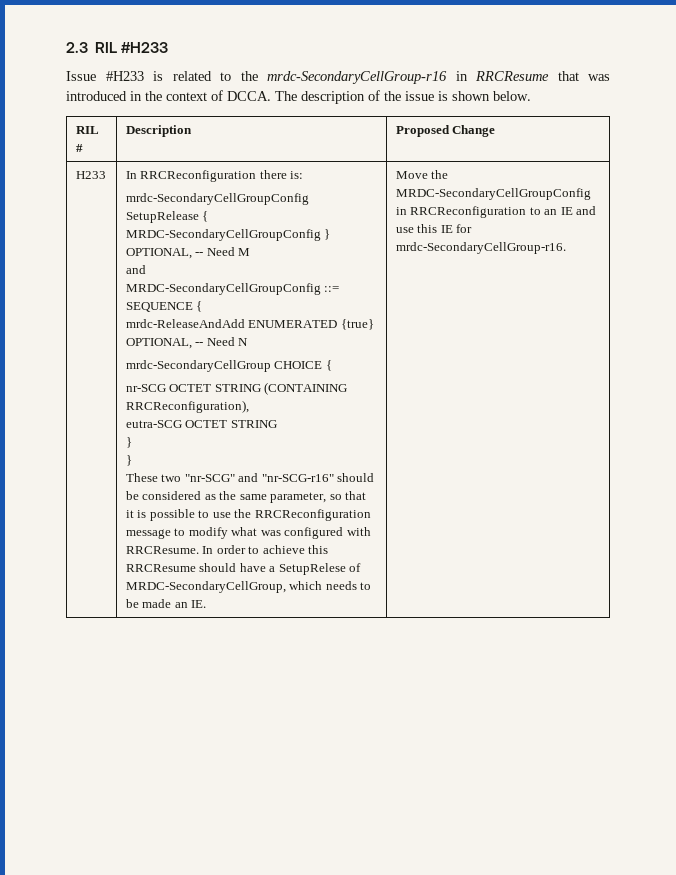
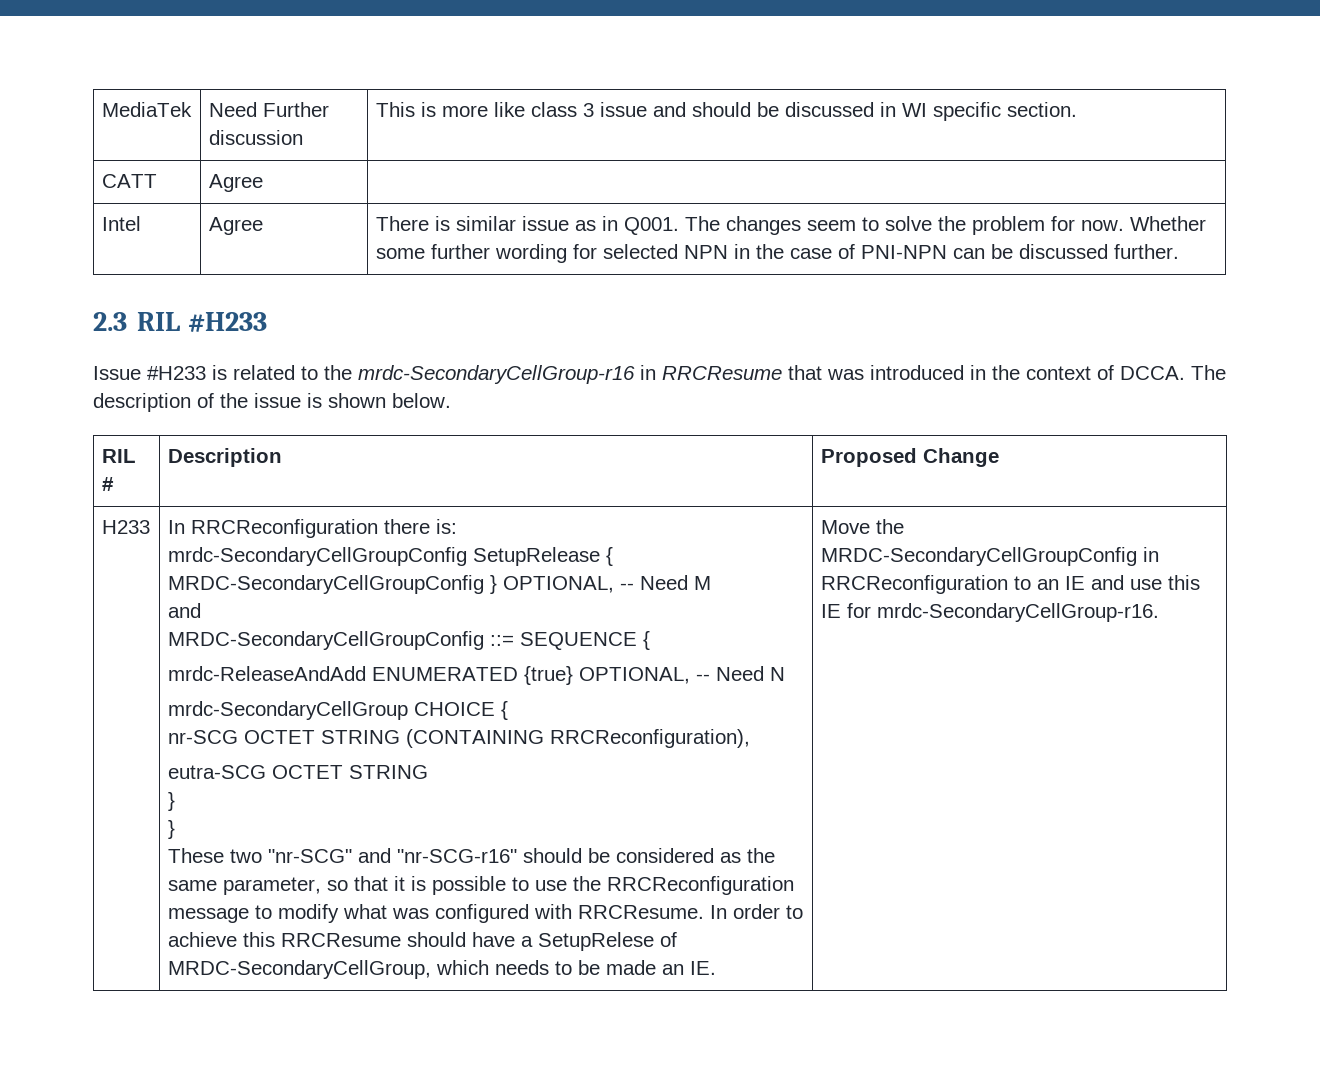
+ MediaTek | Need Further discussion | This is more like class 3 issue and should be discussed in WI specific section.
+ CATT | Agree |
+ Intel | Agree | There is similar issue as in Q001. The changes seem to solve the problem for now. Whether some further wording for selected NPN in the case of PNI-NPN can be discussed further.

